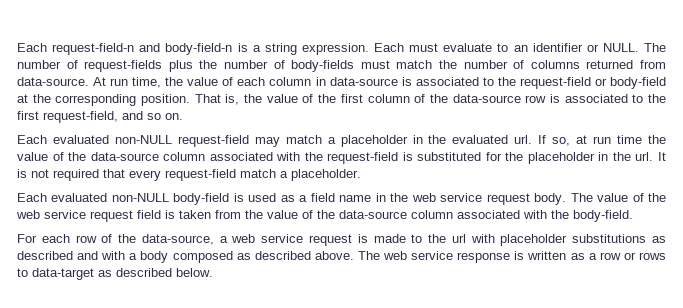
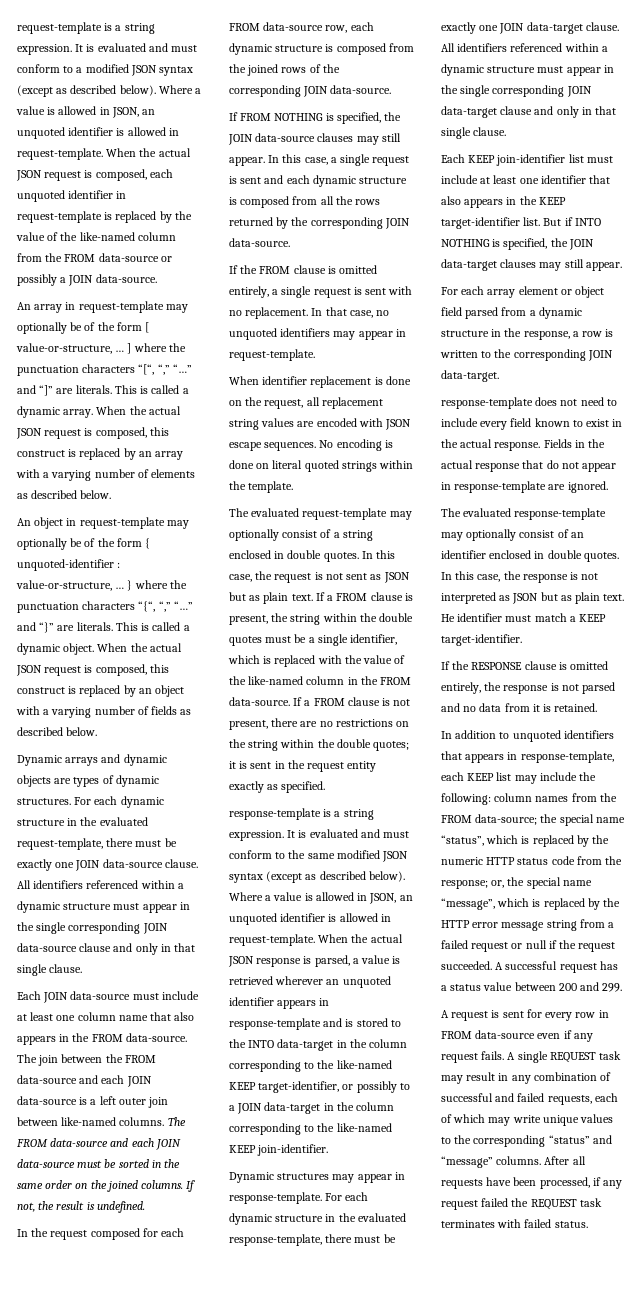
- Each request-field-n and body-field-n is a string expression. Each must evaluate to an identifier or NULL. The number of request-fields plus the number of body-fields must match the number of columns returned from data-source. At run time, the value of each column in data-source is associated to the request-field or body-field at the corresponding position. That is, the value of the first column of the data-source row is associated to the first request-field, and so on.
- Each evaluated non-NULL request-field may match a placeholder in the evaluated url. If so, at run time the value of the data-source column associated with the request-field is substituted for the placeholder in the url. It is not required that every request-field match a placeholder.
- Each evaluated non-NULL body-field is used as a field name in the web service request body. The value of the web service request field is taken from the value of the data-source column associated with the body-field.
- For each row of the data-source, a web service request is made to the url with placeholder substitutions as described and with a body composed as described above. The web service response is written as a row or rows to data-target as described below.
+ request-template is a string expression. It is evaluated and must conform to a modified JSON syntax (except as described below). Where a value is allowed in JSON, an unquoted identifier is allowed in request-template. When the actual JSON request is composed, each unquoted identifier in request-template is replaced by the value of the like-named column from the FROM data-source or possibly a JOIN data-source.
+ An array in request-template may optionally be of the form [ value-or-structure, … ] where the punctuation characters “[“, “,” “…” and “]” are literals. This is called a dynamic array. When the actual JSON request is composed, this construct is replaced by an array with a varying number of elements as described below.
+ An object in request-template may optionally be of the form { unquoted-identifier : value-or-structure, … } where the punctuation characters “{“, “,” “…” and “}” are literals. This is called a dynamic object. When the actual JSON request is composed, this construct is replaced by an object with a varying number of fields as described below.
+ Dynamic arrays and dynamic objects are types of dynamic structures. For each dynamic structure in the evaluated request-template, there must be exactly one JOIN data-source clause. All identifiers referenced within a dynamic structure must appear in the single corresponding JOIN data-source clause and only in that single clause.
+ Each JOIN data-source must include at least one column name that also appears in the FROM data-source. The join between the FROM data-source and each JOIN data-source is a left outer join between like-named columns. The FROM data-source and each JOIN data-source must be sorted in the same order on the joined columns. If not, the result is undefined.
+ In the request composed for each FROM data-source row, each dynamic structure is composed from the joined rows of the corresponding JOIN data-source.
+ If FROM NOTHING is specified, the JOIN data-source clauses may still appear. In this case, a single request is sent and each dynamic structure is composed from all the rows returned by the corresponding JOIN data-source.
+ If the FROM clause is omitted entirely, a single request is sent with no replacement. In that case, no unquoted identifiers may appear in request-template.
+ When identifier replacement is done on the request, all replacement string values are encoded with JSON escape sequences. No encoding is done on literal quoted strings within the template.
+ The evaluated request-template may optionally consist of a string enclosed in double quotes. In this case, the request is not sent as JSON but as plain text. If a FROM clause is present, the string within the double quotes must be a single identifier, which is replaced with the value of the like-named column in the FROM data-source. If a FROM clause is not present, there are no restrictions on the string within the double quotes; it is sent in the request entity exactly as specified.
+ response-template is a string expression. It is evaluated and must conform to the same modified JSON syntax (except as described below). Where a value is allowed in JSON, an unquoted identifier is allowed in request-template. When the actual JSON response is parsed, a value is retrieved wherever an unquoted identifier appears in response-template and is stored to the INTO data-target in the column corresponding to the like-named KEEP target-identifier, or possibly to a JOIN data-target in the column corresponding to the like-named KEEP join-identifier.
+ Dynamic structures may appear in response-template. For each dynamic structure in the evaluated response-template, there must be exactly one JOIN data-target clause. All identifiers referenced within a dynamic structure must appear in the single corresponding JOIN data-target clause and only in that single clause.
+ Each KEEP join-identifier list must include at least one identifier that also appears in the KEEP target-identifier list. But if INTO NOTHING is specified, the JOIN data-target clauses may still appear.
+ For each array element or object field parsed from a dynamic structure in the response, a row is written to the corresponding JOIN data-target.
+ response-template does not need to include every field known to exist in the actual response. Fields in the actual response that do not appear in response-template are ignored.
+ The evaluated response-template may optionally consist of an identifier enclosed in double quotes. In this case, the response is not interpreted as JSON but as plain text. He identifier must match a KEEP target-identifier.
+ If the RESPONSE clause is omitted entirely, the response is not parsed and no data from it is retained.
+ In addition to unquoted identifiers that appears in response-template, each KEEP list may include the following: column names from the FROM data-source; the special name “status”, which is replaced by the numeric HTTP status code from the response; or, the special name “message”, which is replaced by the HTTP error message string from a failed request or null if the request succeeded. A successful request has a status value between 200 and 299.
+ A request is sent for every row in FROM data-source even if any request fails. A single REQUEST task may result in any combination of successful and failed requests, each of which may write unique values to the corresponding “status” and “message” columns. After all requests have been processed, if any request failed the REQUEST task terminates with failed status.

